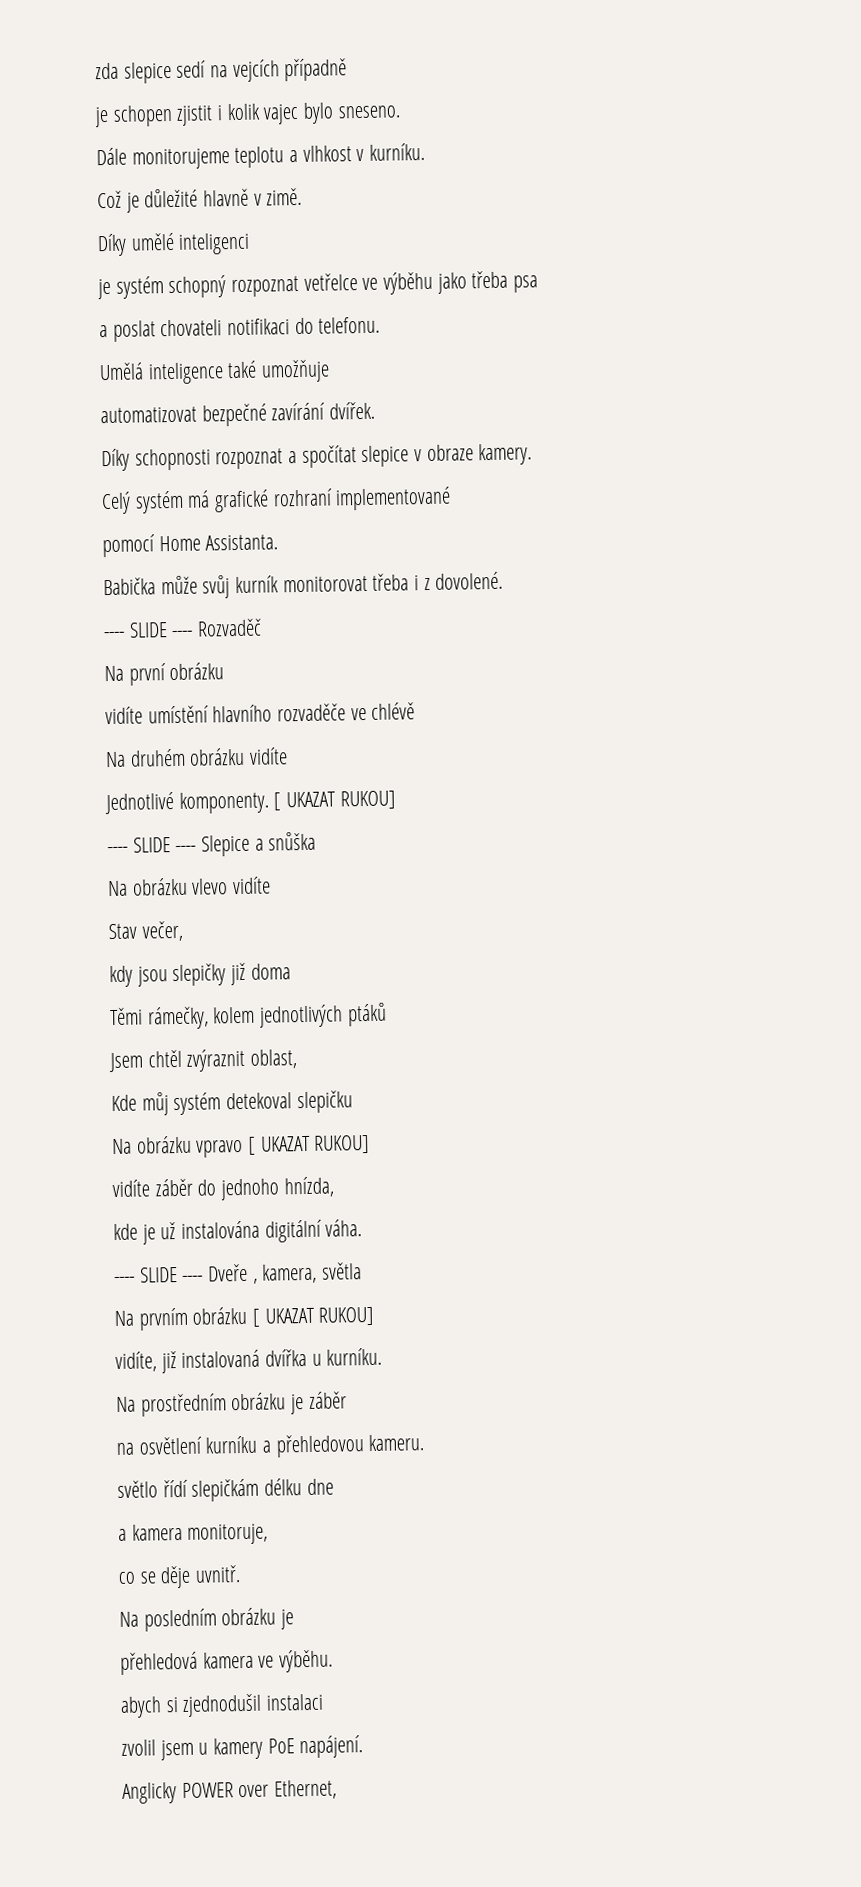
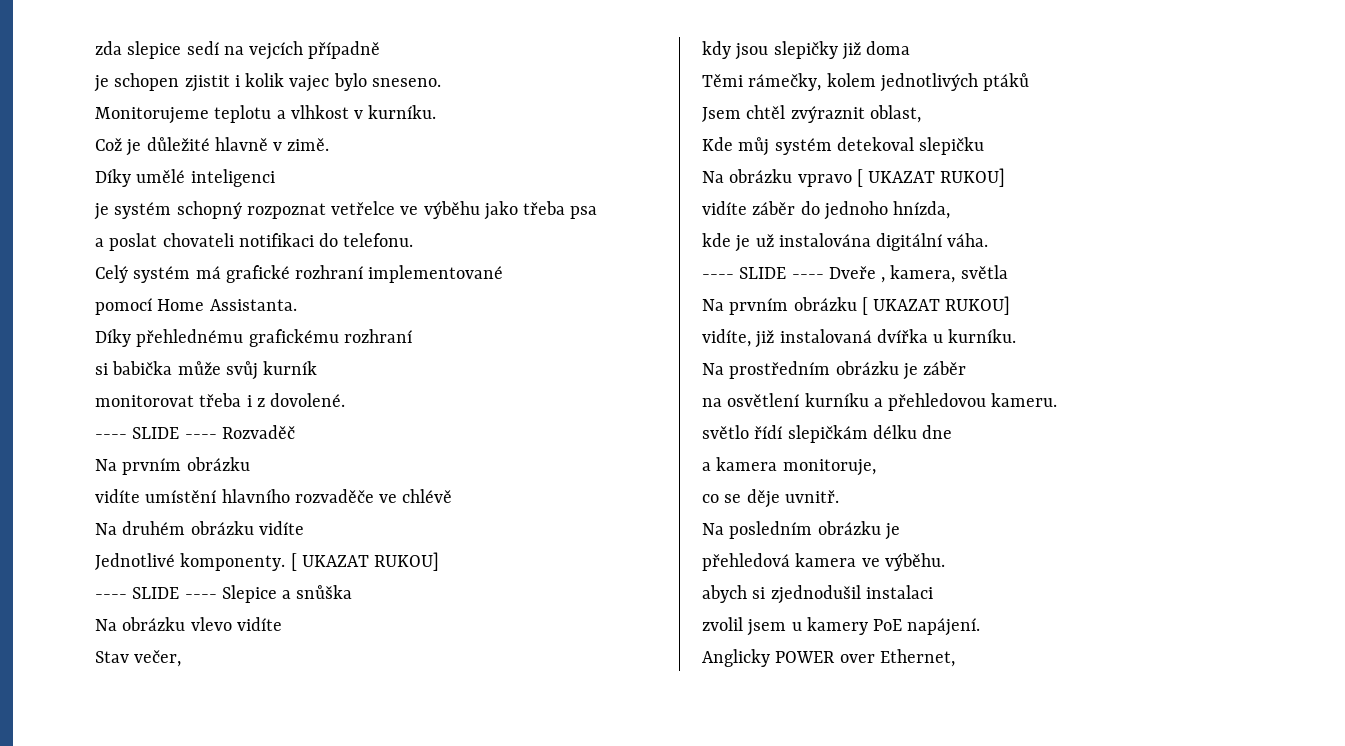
- Dále monitorujeme teplotu a vlhkost v kurníku.
+ Monitorujeme teplotu a vlhkost v kurníku.
- Umělá inteligence také umožňuje
- automatizovat bezpečné zavírání dvířek.
- Díky schopnosti rozpoznat a spočítat slepice v obraze kamery.
- Babička může svůj kurník monitorovat třeba i z dovolené.
+ Díky přehlednému grafickému rozhraní
+ si babička může svůj kurník
+ monitorovat třeba i z dovolené.
  ---- SLIDE ---- Rozvaděč
- Na první obrázku
+ Na prvním obrázku

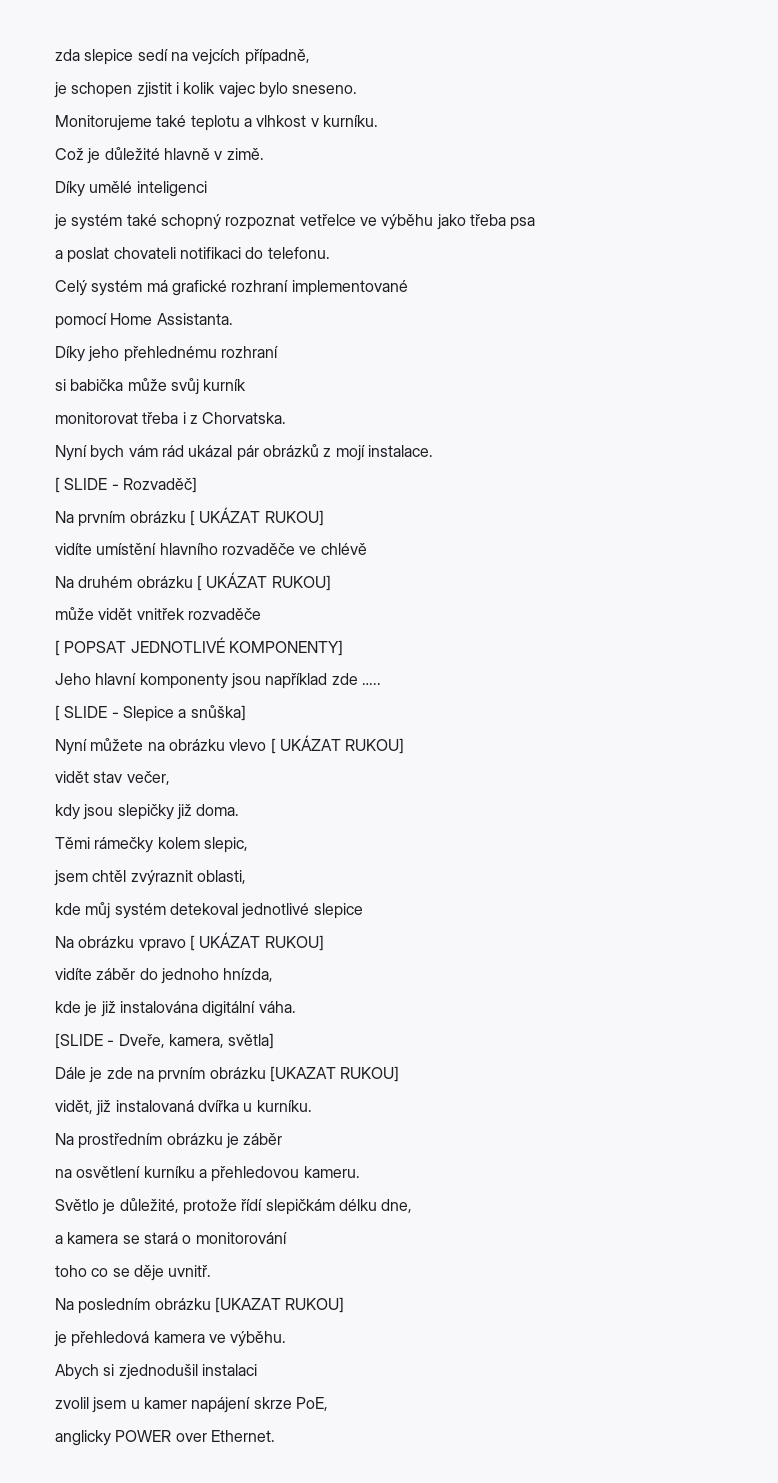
- zda slepice sedí na vejcích případně
+ zda slepice sedí na vejcích případně,
- Monitorujeme teplotu a vlhkost v kurníku.
+ Monitorujeme také teplotu a vlhkost v kurníku.
- je systém schopný rozpoznat vetřelce ve výběhu jako třeba psa
+ je systém také schopný rozpoznat vetřelce ve výběhu jako třeba psa
- Díky přehlednému grafickému rozhraní
+ Díky jeho přehlednému rozhraní
- monitorovat třeba i z dovolené.
- ---- SLIDE ---- Rozvaděč
- Na prvním obrázku
+ monitorovat třeba i z Chorvatska.
+ Nyní bych vám rád ukázal pár obrázků z mojí instalace.
+ [ SLIDE - Rozvaděč]
+ Na prvním obrázku [ UKÁZAT RUKOU]
- Na druhém obrázku vidíte
- Jednotlivé komponenty. [ UKAZAT RUKOU]
- ---- SLIDE ---- Slepice a snůška
- Na obrázku vlevo vidíte
- Stav večer,
+ Na druhém obrázku [ UKÁZAT RUKOU]
+ může vidět vnitřek rozvaděče
+ [ POPSAT JEDNOTLIVÉ KOMPONENTY]
+ Jeho hlavní komponenty jsou například zde …..
+ [ SLIDE - Slepice a snůška]
+ Nyní můžete na obrázku vlevo [ UKÁZAT RUKOU]
+ vidět stav večer,
- kdy jsou slepičky již doma
+ kdy jsou slepičky již doma.
- Těmi rámečky, kolem jednotlivých ptáků
- Jsem chtěl zvýraznit oblast,
- Kde můj systém detekoval slepičku
+ Těmi rámečky kolem slepic,
+ jsem chtěl zvýraznit oblasti,
+ kde můj systém detekoval jednotlivé slepice
- Na obrázku vpravo [ UKAZAT RUKOU]
+ Na obrázku vpravo [ UKÁZAT RUKOU]
- kde je už instalována digitální váha.
+ kde je již instalována digitální váha.
- ---- SLIDE ---- Dveře , kamera, světla
- Na prvním obrázku [ UKAZAT RUKOU]
- vidíte, již instalovaná dvířka u kurníku.
+ [SLIDE - Dveře, kamera, světla]
+ Dále je zde na prvním obrázku [UKAZAT RUKOU]
+ vidět, již instalovaná dvířka u kurníku.
- světlo řídí slepičkám délku dne
+ Světlo je důležité, protože řídí slepičkám délku dne,
- a kamera monitoruje,
- co se děje uvnitř.
+ a kamera se stará o monitorování
+ toho co se děje uvnitř.
- Na posledním obrázku je
- přehledová kamera ve výběhu.
+ Na posledním obrázku [UKAZAT RUKOU]
+ je přehledová kamera ve výběhu.
- abych si zjednodušil instalaci
+ Abych si zjednodušil instalaci
- zvolil jsem u kamery PoE napájení.
- Anglicky POWER over Ethernet,
+ zvolil jsem u kamer napájení skrze PoE,
+ anglicky POWER over Ethernet.

